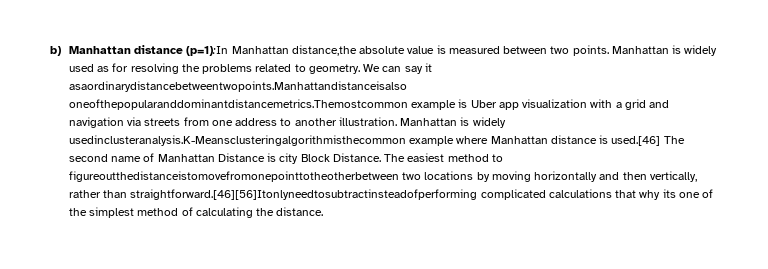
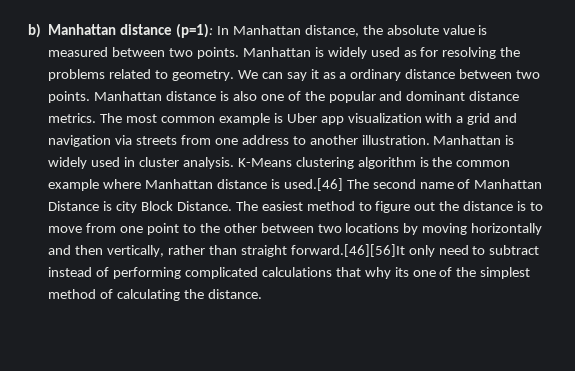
- b) Manhattan distance (p=1):In Manhattan distance,the absolute value is measured between two points.
+ b) Manhattan distance (p=1): In Manhattan distance, the absolute value is measured between two points.
- We can say it asaordinarydistancebetweentwopoints.Manhattandistanceisalso oneofthepopularanddominantdistancemetrics.Themostcommon example is Uber app visualization with a grid and navigation via streets from one address to another illustration.
+ We can say it as a ordinary distance between two points. Manhattan distance is also one of the popular and dominant distance metrics. The most common example is Uber app visualization with a grid and navigation via streets from one address to another illustration.
- Manhattan is widely usedinclusteranalysis.K-Meansclusteringalgorithmisthecommon example where Manhattan distance is used.[46] The second name of Manhattan Distance is city Block Distance.
+ Manhattan is widely used in cluster analysis. K-Means clustering algorithm is the common example where Manhattan distance is used.[46] The second name of Manhattan Distance is city Block Distance.
- The easiest method to figureoutthedistanceistomovefromonepointtotheotherbetween two locations by moving horizontally and then vertically, rather than straightforward.[46][56]Itonlyneedtosubtractinsteadofperforming complicated calculations that why its one of the simplest method of calculating the distance.
+ The easiest method to figure out the distance is to move from one point to the other between two locations by moving horizontally and then vertically, rather than straight forward.[46][56]It only need to subtract instead of performing complicated calculations that why its one of the simplest method of calculating the distance.

